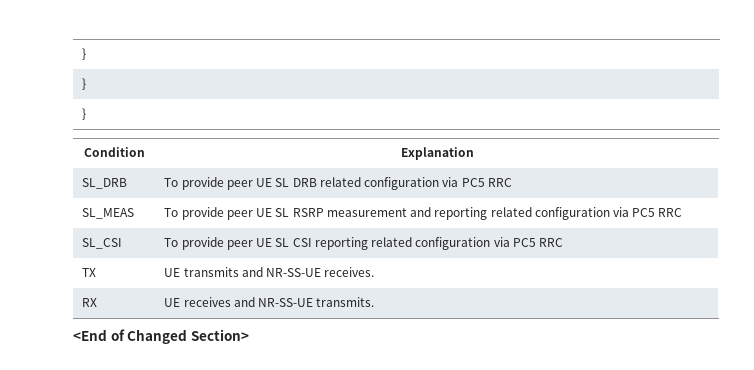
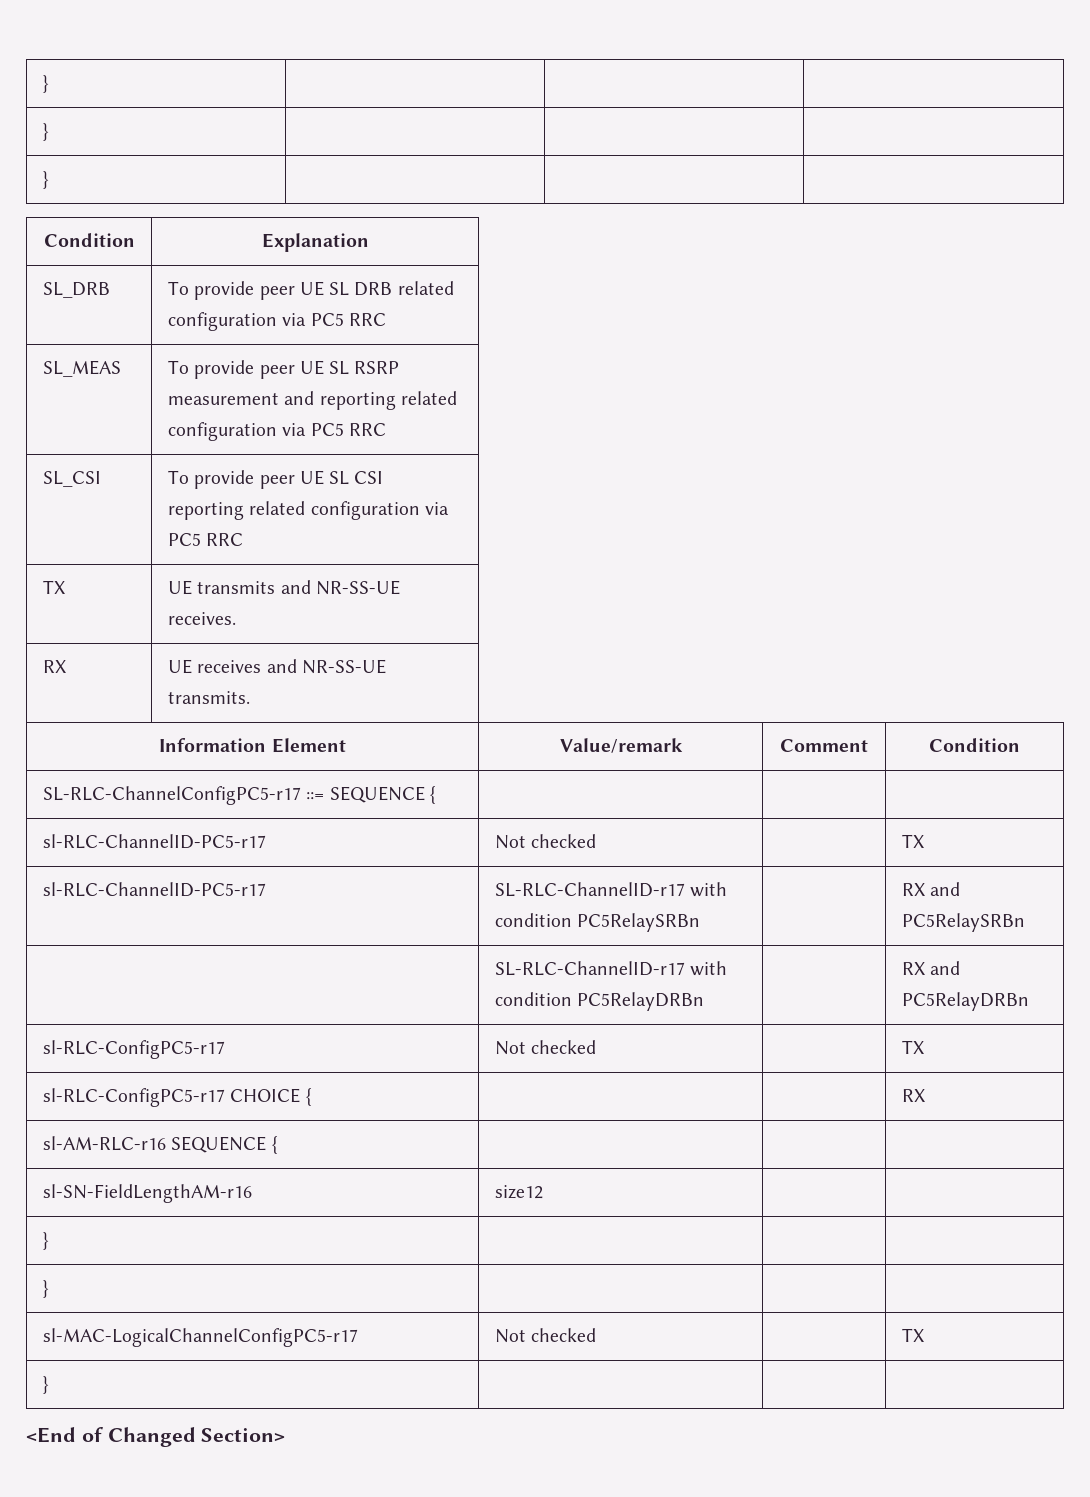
+ Information Element | Value/remark | Comment | Condition
+ SL-RLC-ChannelConfigPC5-r17 ::= SEQUENCE { | | |
+ sl-RLC-ChannelID-PC5-r17 | Not checked | | TX
+ sl-RLC-ChannelID-PC5-r17 | SL-RLC-ChannelID-r17 with condition PC5RelaySRBn | | RX and PC5RelaySRBn
+ | SL-RLC-ChannelID-r17 with condition PC5RelayDRBn | | RX and PC5RelayDRBn
+ sl-RLC-ConfigPC5-r17 | Not checked | | TX
+ sl-RLC-ConfigPC5-r17 CHOICE { | | | RX
+ sl-AM-RLC-r16 SEQUENCE { | | |
+ sl-SN-FieldLengthAM-r16 | size12 | |
+ } | | |
+ } | | |
+ sl-MAC-LogicalChannelConfigPC5-r17 | Not checked | | TX
+ } | | |

